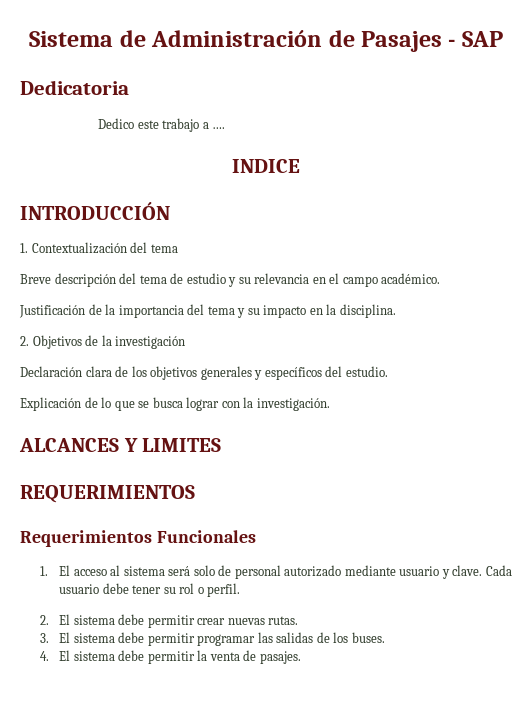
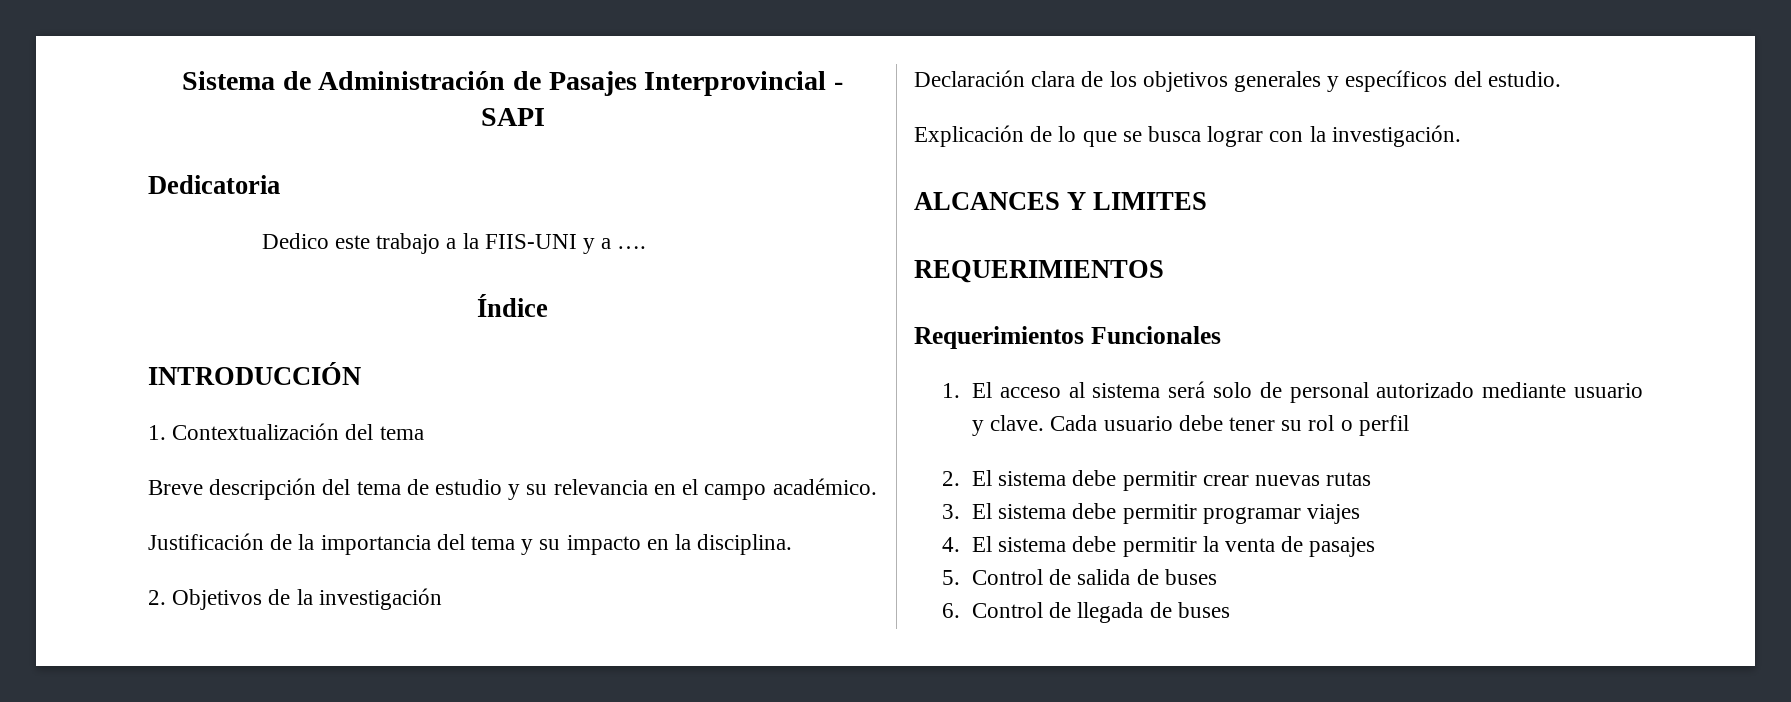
- Sistema de Administración de Pasajes - SAP
+ Sistema de Administración de Pasajes Interprovincial - SAPI
- Dedico este trabajo a ….
+ Dedico este trabajo a la FIIS-UNI y a ….
- INDICE
+ Índice
- Cada usuario debe tener su rol o perfil.
+ Cada usuario debe tener su rol o perfil
- 2. El sistema debe permitir crear nuevas rutas.
+ 2. El sistema debe permitir crear nuevas rutas
- 3. El sistema debe permitir programar las salidas de los buses.
+ 3. El sistema debe permitir programar viajes
- 4. El sistema debe permitir la venta de pasajes.
+ 4. El sistema debe permitir la venta de pasajes
+ 5. Control de salida de buses
+ 6. Control de llegada de buses

